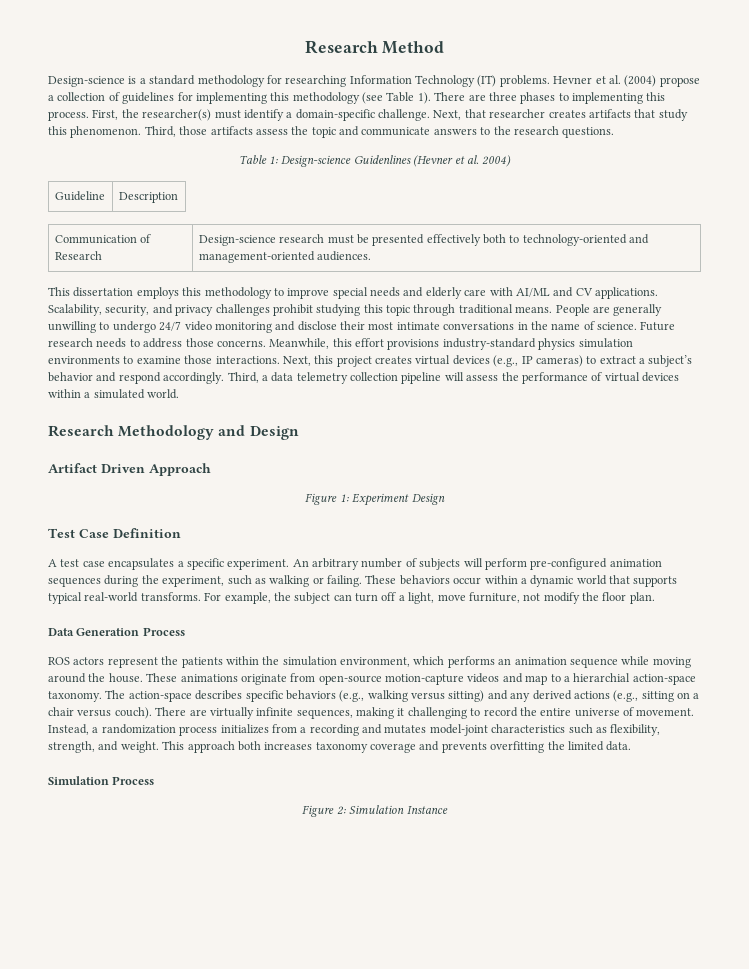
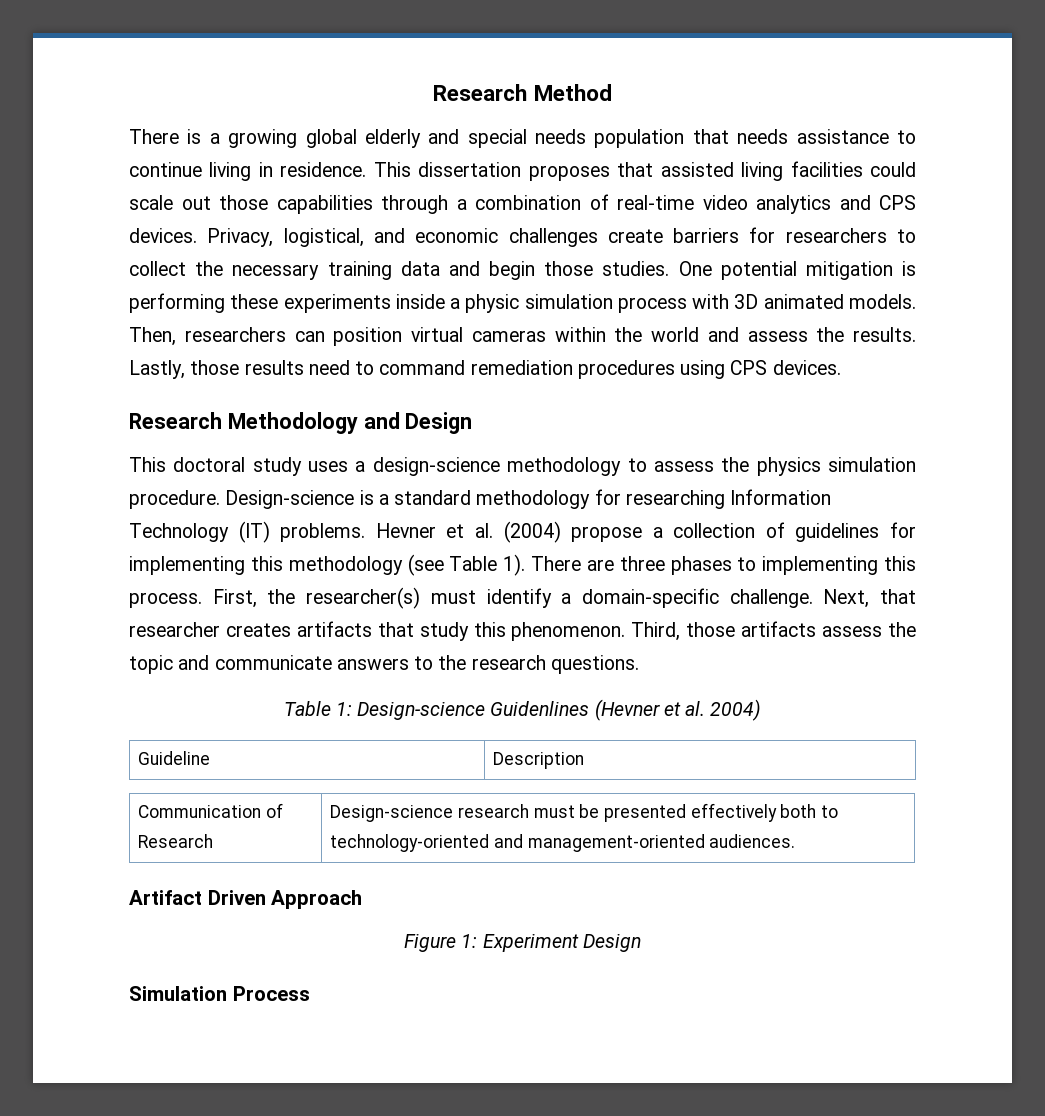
+ There is a growing global elderly and special needs population that needs assistance to continue living in residence. This dissertation proposes that assisted living facilities could scale out those capabilities through a combination of real-time video analytics and CPS devices. Privacy, logistical, and economic challenges create barriers for researchers to collect the necessary training data and begin those studies. One potential mitigation is performing these experiments inside a physic simulation process with 3D animated models. Then, researchers can position virtual cameras within the world and assess the results. Lastly, those results need to command remediation procedures using CPS devices.
+ Research Methodology and Design
+ This doctoral study uses a design-science methodology to assess the physics simulation procedure.
- This dissertation employs this methodology to improve special needs and elderly care with AI/ML and CV applications. Scalability, security, and privacy challenges prohibit studying this topic through traditional means. People are generally unwilling to undergo 24/7 video monitoring and disclose their most intimate conversations in the name of science. Future research needs to address those concerns. Meanwhile, this effort provisions industry-standard physics simulation environments to examine those interactions. Next, this project creates virtual devices (e.g., IP cameras) to extract a subject’s behavior and respond accordingly. Third, a data telemetry collection pipeline will assess the performance of virtual devices within a simulated world.
- Research Methodology and Design
- Test Case Definition
- A test case encapsulates a specific experiment. An arbitrary number of subjects will perform pre-configured animation sequences during the experiment, such as walking or failing. These behaviors occur within a dynamic world that supports typical real-world transforms. For example, the subject can turn off a light, move furniture, not modify the floor plan.
- Data Generation Process
- ROS actors represent the patients within the simulation environment, which performs an animation sequence while moving around the house. These animations originate from open-source motion-capture videos and map to a hierarchial action-space taxonomy. The action-space describes specific behaviors (e.g., walking versus sitting) and any derived actions (e.g., sitting on a chair versus couch). There are virtually infinite sequences, making it challenging to record the entire universe of movement. Instead, a randomization process initializes from a recording and mutates model-joint characteristics such as flexibility, strength, and weight. This approach both increases taxonomy coverage and prevents overfitting the limited data.
  Simulation Process
- Figure 2: Simulation Instance

